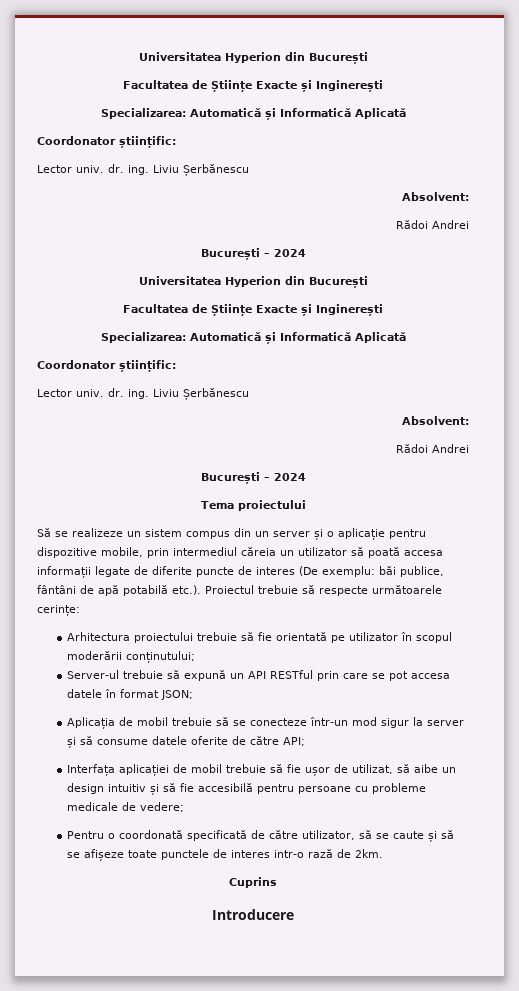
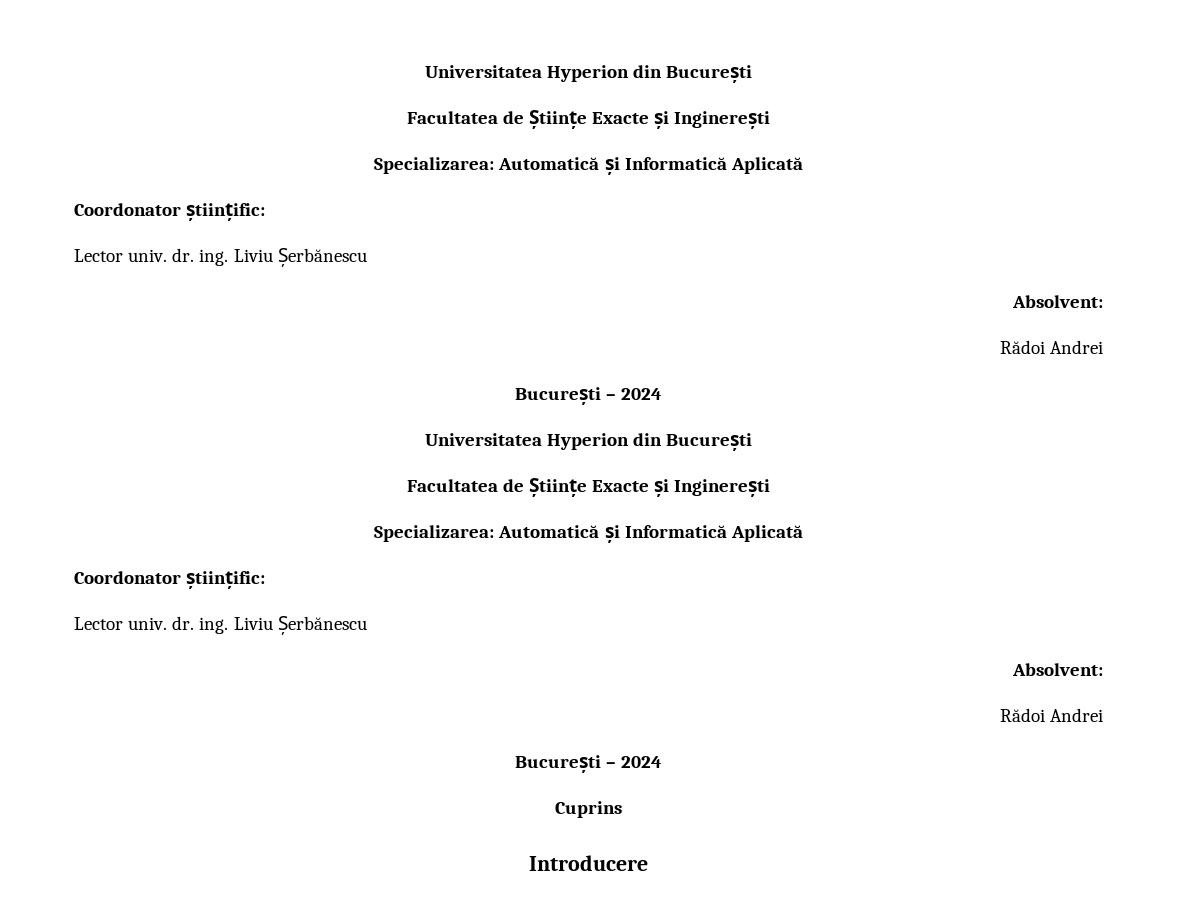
- Tema proiectului
- Să se realizeze un sistem compus din un server și o aplicație pentru dispozitive mobile, prin intermediul căreia un utilizator să poată accesa informații legate de diferite puncte de interes (De exemplu: băi publice, fântâni de apă potabilă etc.). Proiectul trebuie să respecte următoarele cerințe:
- Arhitectura proiectului trebuie să fie orientată pe utilizator în scopul moderării conținutului;
- Server-ul trebuie să expună un API RESTful prin care se pot accesa datele în format JSON;
- Aplicația de mobil trebuie să se conecteze într-un mod sigur la server și să consume datele oferite de către API;
- Interfața aplicației de mobil trebuie să fie ușor de utilizat, să aibe un design intuitiv și să fie accesibilă pentru persoane cu probleme medicale de vedere;
- Pentru o coordonată specificată de către utilizator, să se caute și să se afișeze toate punctele de interes intr-o rază de 2km.

